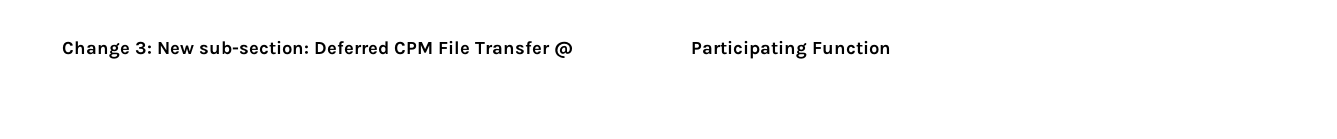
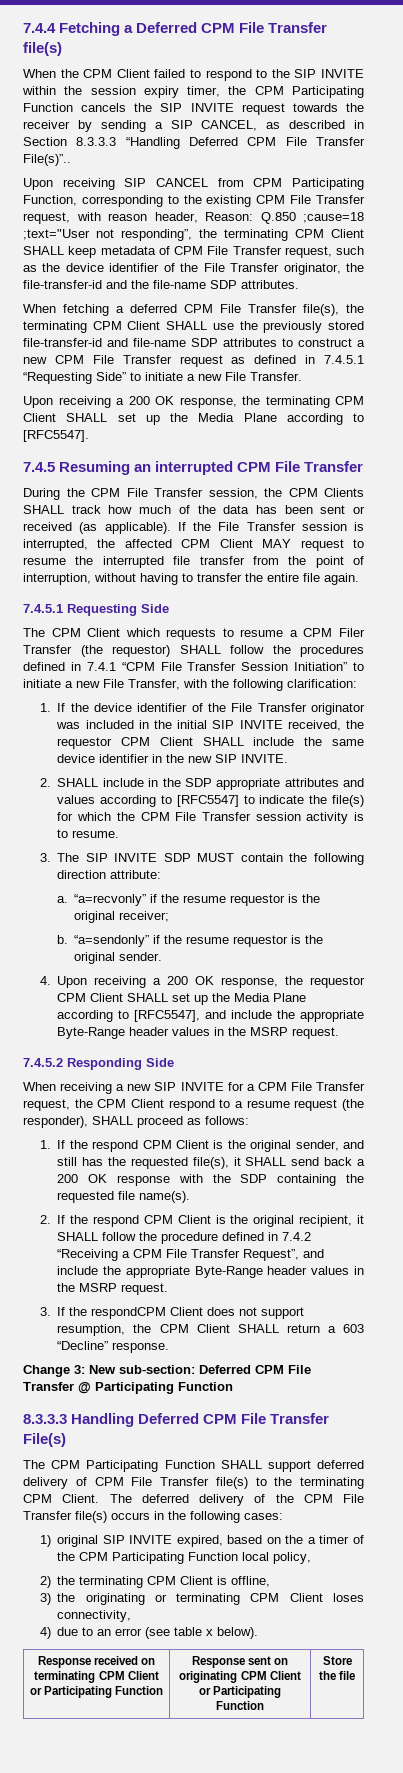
+ 7.4.4 Fetching a Deferred CPM File Transfer file(s)
+ When the CPM Client failed to respond to the SIP INVITE within the session expiry timer, the CPM Participating Function cancels the SIP INVITE request towards the receiver by sending a SIP CANCEL, as described in Section 8.3.3.3 “Handling Deferred CPM File Transfer File(s)”..
+ Upon receiving SIP CANCEL from CPM Participating Function, corresponding to the existing CPM File Transfer request, with reason header, Reason: Q.850 ;cause=18 ;text="User not responding”, the terminating CPM Client SHALL keep metadata of CPM File Transfer request, such as the device identifier of the File Transfer originator, the file-transfer-id and the file-name SDP attributes.
+ When fetching a deferred CPM File Transfer file(s), the terminating CPM Client SHALL use the previously stored file-transfer-id and file-name SDP attributes to construct a new CPM File Transfer request as defined in 7.4.5.1 “Requesting Side” to initiate a new File Transfer.
+ Upon receiving a 200 OK response, the terminating CPM Client SHALL set up the Media Plane according to [RFC5547].
+ 7.4.5 Resuming an interrupted CPM File Transfer
+ During the CPM File Transfer session, the CPM Clients SHALL track how much of the data has been sent or received (as applicable). If the File Transfer session is interrupted, the affected CPM Client MAY request to resume the interrupted file transfer from the point of interruption, without having to transfer the entire file again.
+ 7.4.5.1 Requesting Side
+ The CPM Client which requests to resume a CPM Filer Transfer (the requestor) SHALL follow the procedures defined in 7.4.1 “CPM File Transfer Session Initiation” to initiate a new File Transfer, with the following clarification:
+ 1. If the device identifier of the File Transfer originator was included in the initial SIP INVITE received, the requestor CPM Client SHALL include the same device identifier in the new SIP INVITE.
+ 2. SHALL include in the SDP appropriate attributes and values according to [RFC5547] to indicate the file(s) for which the CPM File Transfer session activity is to resume.
+ 3. The SIP INVITE SDP MUST contain the following direction attribute:
+ a. “a=recvonly” if the resume requestor is the original receiver;
+ b. “a=sendonly” if the resume requestor is the original sender.
+ 4. Upon receiving a 200 OK response, the requestor CPM Client SHALL set up the Media Plane according to [RFC5547], and include the appropriate Byte-Range header values in the MSRP request.
+ 7.4.5.2 Responding Side
+ When receiving a new SIP INVITE for a CPM File Transfer request, the CPM Client respond to a resume request (the responder), SHALL proceed as follows:
+ 1. If the respond CPM Client is the original sender, and still has the requested file(s), it SHALL send back a 200 OK response with the SDP containing the requested file name(s).
+ 2. If the respond CPM Client is the original recipient, it SHALL follow the procedure defined in 7.4.2 “Receiving a CPM File Transfer Request”, and include the appropriate Byte-Range header values in the MSRP request.
+ 3. If the respondCPM Client does not support resumption, the CPM Client SHALL return a 603 “Decline” response.
+ 8.3.3.3 Handling Deferred CPM File Transfer File(s)
+ The CPM Participating Function SHALL support deferred delivery of CPM File Transfer file(s) to the terminating CPM Client. The deferred delivery of the CPM File Transfer file(s) occurs in the following cases:
+ 1) original SIP INVITE expired, based on the a timer of the CPM Participating Function local policy,
+ 2) the terminating CPM Client is offline,
+ 3) the originating or terminating CPM Client loses connectivity,
+ 4) due to an error (see table x below).
+ Response received on terminating CPM Client or Participating Function | Response sent on originating CPM Client or Participating Function | Store the file

